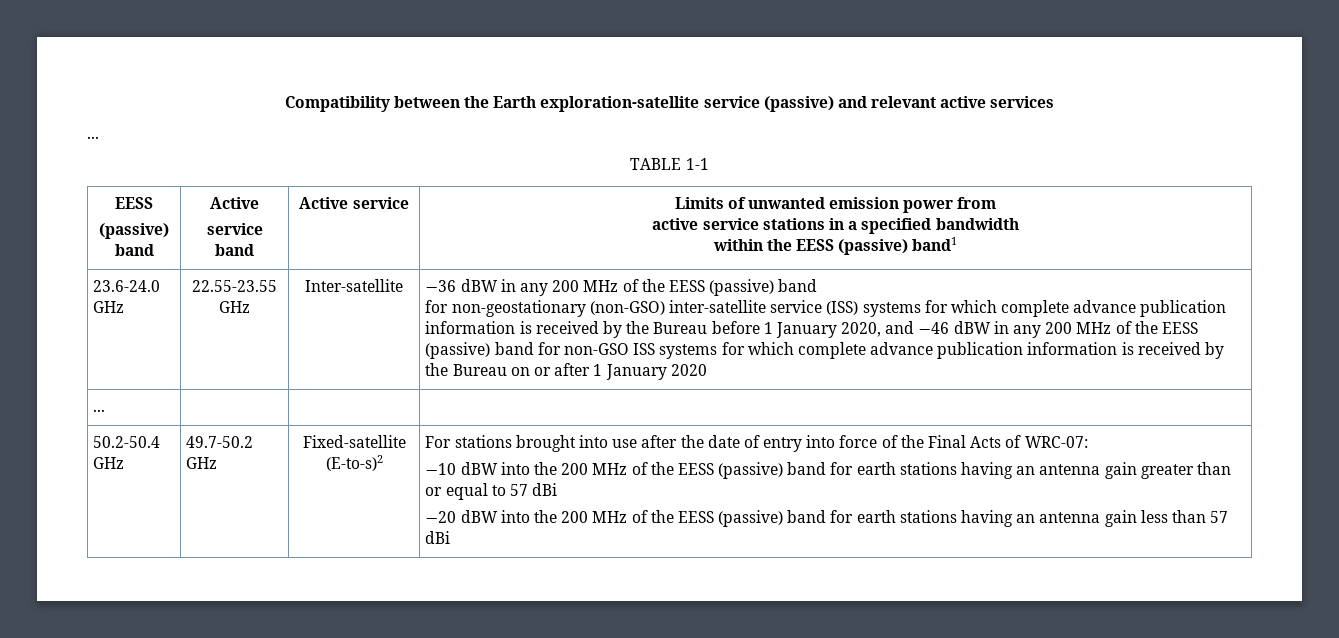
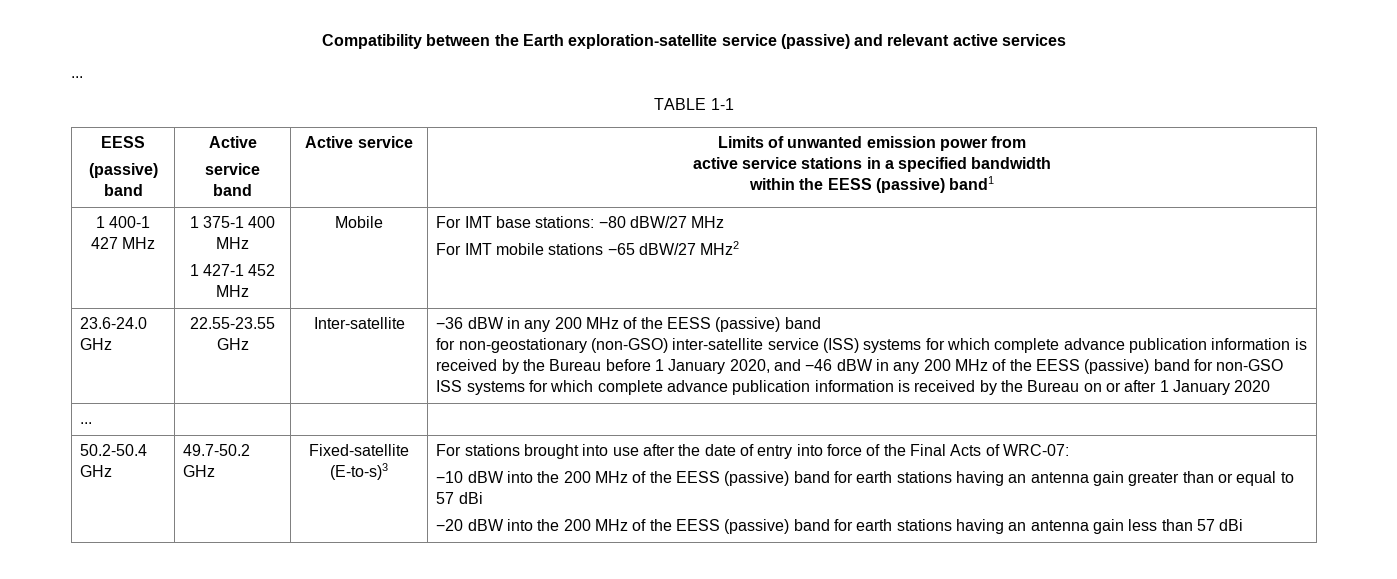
+ 1 400-1 427 MHz | 1 375-1 400 MHz
+ 1 427-1 452 MHz | Mobile | For IMT base stations: −80 dBW/27 MHz
+ For IMT mobile stations −65 dBW/27 MHz2
- Fixed-satellite (E-to-s)2
+ Fixed-satellite (E-to-s)3

